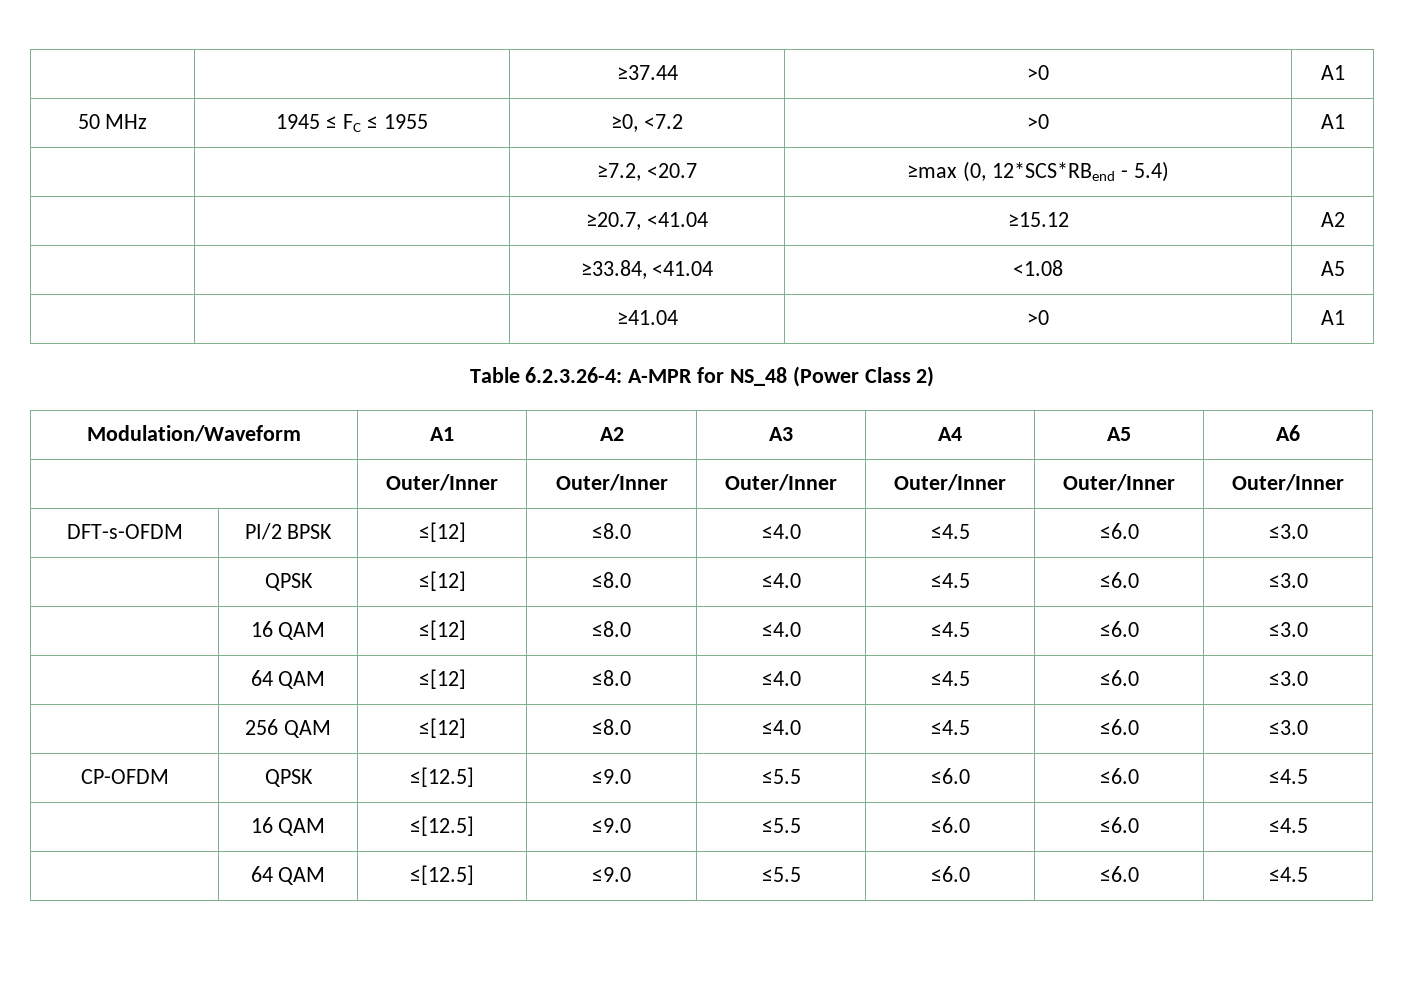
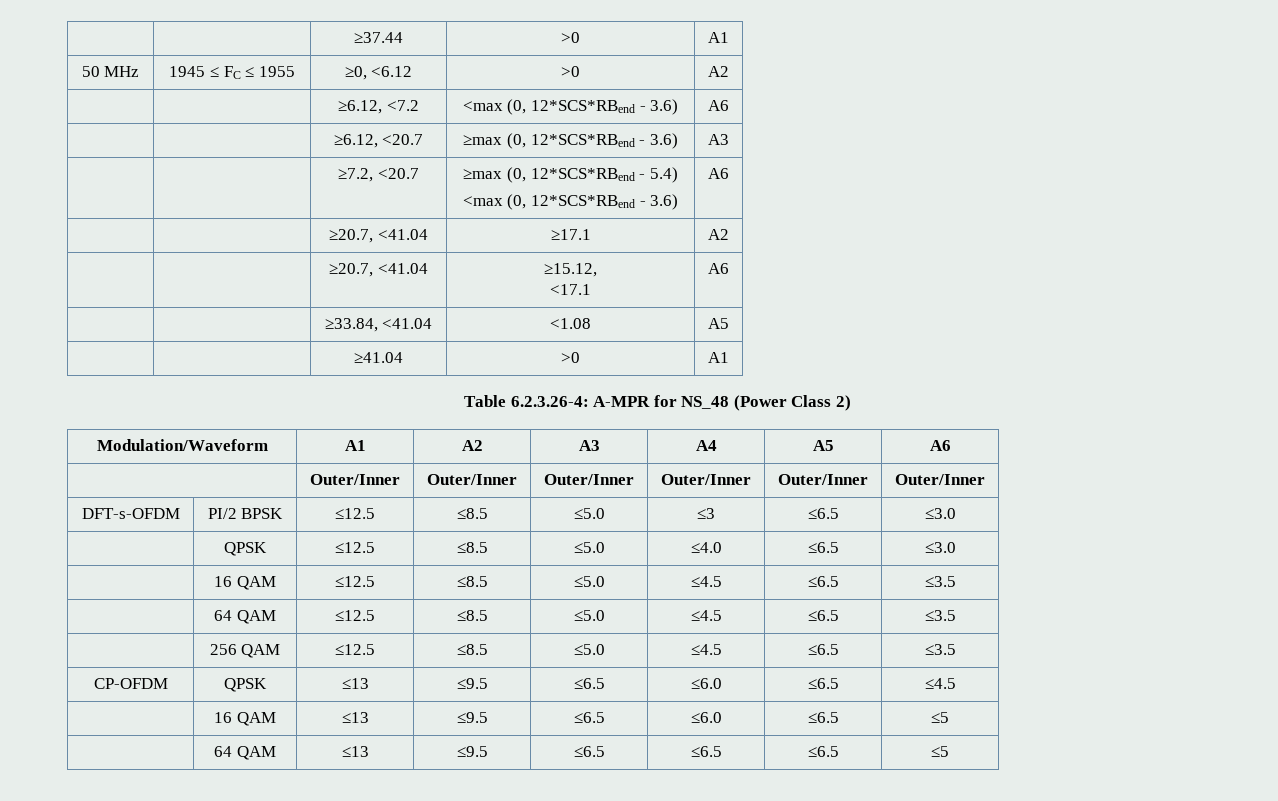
- 50 MHz | 1945 ≤ FC ≤ 1955 | ≥0, <7.2 | >0 | A1
+ 50 MHz | 1945 ≤ FC ≤ 1955 | ≥0, <6.12 | >0 | A2
+ | | ≥6.12, <7.2 | <max (0, 12*SCS*RBend - 3.6) | A6
+ | | ≥6.12, <20.7 | ≥max (0, 12*SCS*RBend - 3.6) | A3
- | | ≥7.2, <20.7 | ≥max (0, 12*SCS*RBend - 5.4) |
- | | ≥20.7, <41.04 | ≥15.12 | A2
+ | | ≥7.2, <20.7 | ≥max (0, 12*SCS*RBend - 5.4)
+ <max (0, 12*SCS*RBend - 3.6) | A6
+ | | ≥20.7, <41.04 | ≥17.1 | A2
+ | | ≥20.7, <41.04 | ≥15.12,
+ <17.1 | A6
- DFT-s-OFDM | PI/2 BPSK | ≤[12] | ≤8.0 | ≤4.0 | ≤4.5 | ≤6.0 | ≤3.0
+ DFT-s-OFDM | PI/2 BPSK | ≤12.5 | ≤8.5 | ≤5.0 | ≤3 | ≤6.5 | ≤3.0
- | QPSK | ≤[12] | ≤8.0 | ≤4.0 | ≤4.5 | ≤6.0 | ≤3.0
+ | QPSK | ≤12.5 | ≤8.5 | ≤5.0 | ≤4.0 | ≤6.5 | ≤3.0
- | 16 QAM | ≤[12] | ≤8.0 | ≤4.0 | ≤4.5 | ≤6.0 | ≤3.0
- | 64 QAM | ≤[12] | ≤8.0 | ≤4.0 | ≤4.5 | ≤6.0 | ≤3.0
+ | 16 QAM | ≤12.5 | ≤8.5 | ≤5.0 | ≤4.5 | ≤6.5 | ≤3.5
+ | 64 QAM | ≤12.5 | ≤8.5 | ≤5.0 | ≤4.5 | ≤6.5 | ≤3.5
- | 256 QAM | ≤[12] | ≤8.0 | ≤4.0 | ≤4.5 | ≤6.0 | ≤3.0
+ | 256 QAM | ≤12.5 | ≤8.5 | ≤5.0 | ≤4.5 | ≤6.5 | ≤3.5
- CP-OFDM | QPSK | ≤[12.5] | ≤9.0 | ≤5.5 | ≤6.0 | ≤6.0 | ≤4.5
+ CP-OFDM | QPSK | ≤13 | ≤9.5 | ≤6.5 | ≤6.0 | ≤6.5 | ≤4.5
- | 16 QAM | ≤[12.5] | ≤9.0 | ≤5.5 | ≤6.0 | ≤6.0 | ≤4.5
- | 64 QAM | ≤[12.5] | ≤9.0 | ≤5.5 | ≤6.0 | ≤6.0 | ≤4.5
+ | 16 QAM | ≤13 | ≤9.5 | ≤6.5 | ≤6.0 | ≤6.5 | ≤5
+ | 64 QAM | ≤13 | ≤9.5 | ≤6.5 | ≤6.5 | ≤6.5 | ≤5

